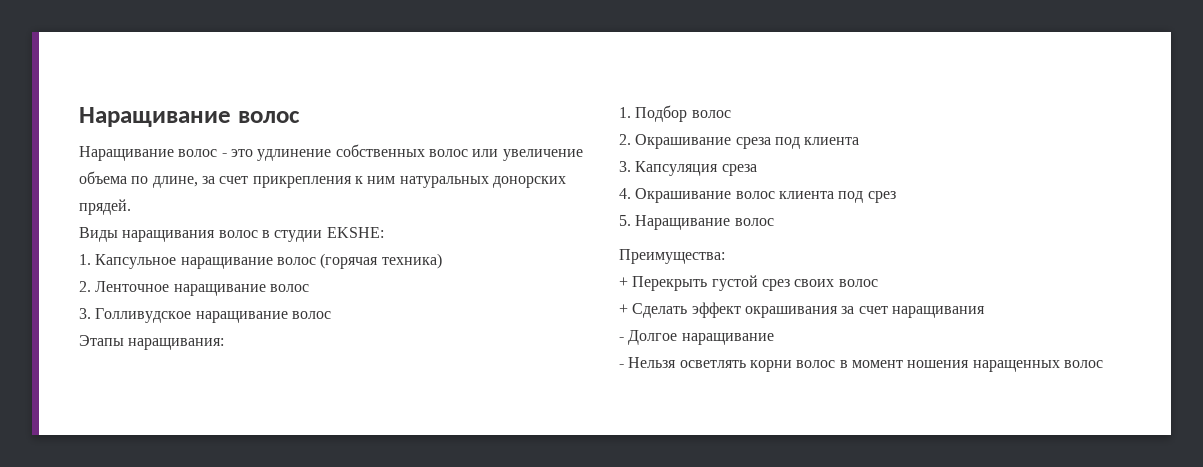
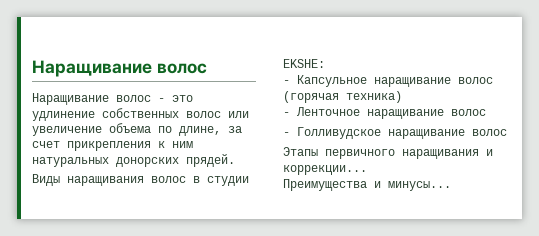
- 1. Капсульное наращивание волос (горячая техника)
+ - Капсульное наращивание волос (горячая техника)
- 2. Ленточное наращивание волос
+ - Ленточное наращивание волос
- 3. Голливудское наращивание волос
+ - Голливудское наращивание волос
- Этапы наращивания:
- 1. Подбор волос
- 2. Окрашивание среза под клиента
- 3. Капсуляция среза
- 4. Окрашивание волос клиента под срез
- 5. Наращивание волос
- Преимущества:
- + Перекрыть густой срез своих волос
- + Сделать эффект окрашивания за счет наращивания
- - Долгое наращивание
- - Нельзя осветлять корни волос в момент ношения наращенных волос
+ Этапы первичного наращивания и коррекции...
+ Преимущества и минусы...

